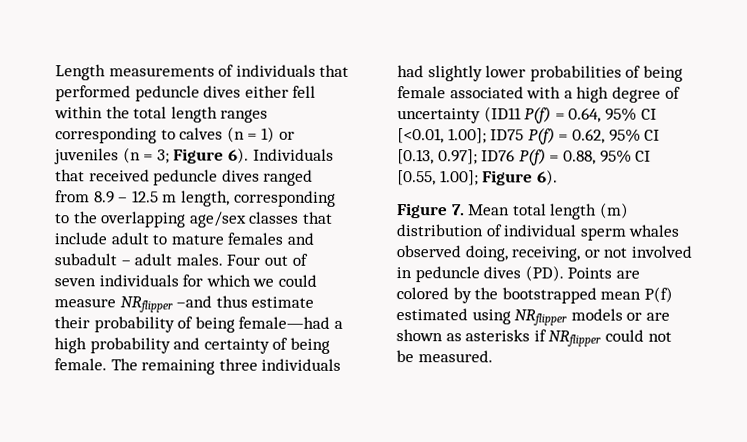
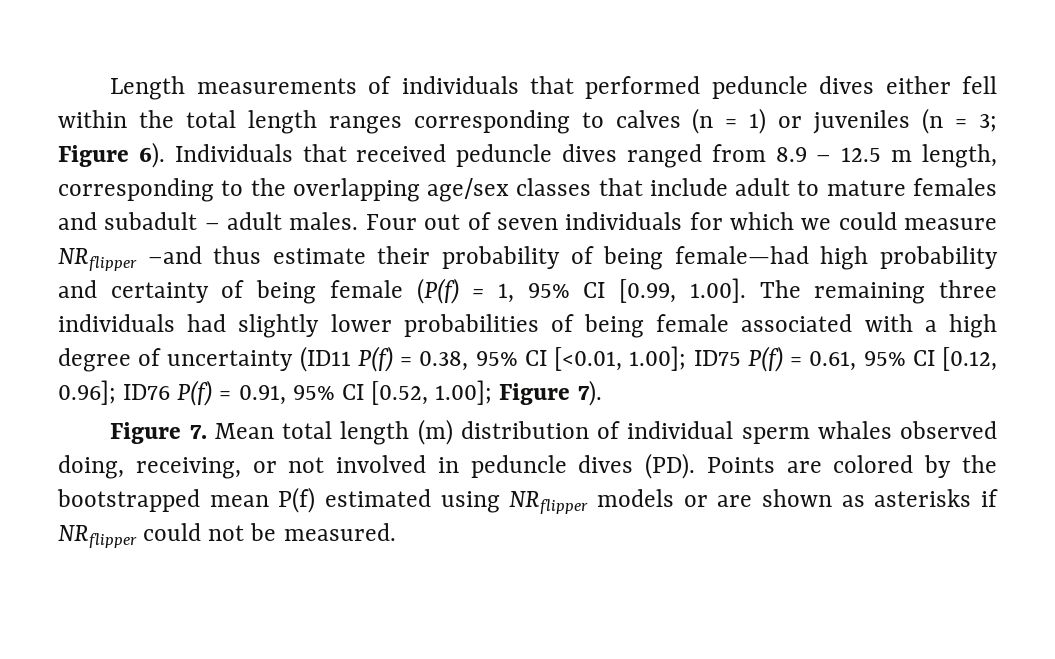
- Four out of seven individuals for which we could measure NRflipper –and thus estimate their probability of being female—had a high probability and certainty of being female. The remaining three individuals had slightly lower probabilities of being female associated with a high degree of uncertainty (ID11 P(f) = 0.64, 95% CI [<0.01, 1.00]; ID75 P(f) = 0.62, 95% CI [0.13, 0.97]; ID76 P(f) = 0.88, 95% CI [0.55, 1.00]; Figure 6).
+ Four out of seven individuals for which we could measure NRflipper –and thus estimate their probability of being female—had high probability and certainty of being female (P(f) = 1, 95% CI [0.99, 1.00]. The remaining three individuals had slightly lower probabilities of being female associated with a high degree of uncertainty (ID11 P(f) = 0.38, 95% CI [<0.01, 1.00]; ID75 P(f) = 0.61, 95% CI [0.12, 0.96]; ID76 P(f) = 0.91, 95% CI [0.52, 1.00]; Figure 7).

